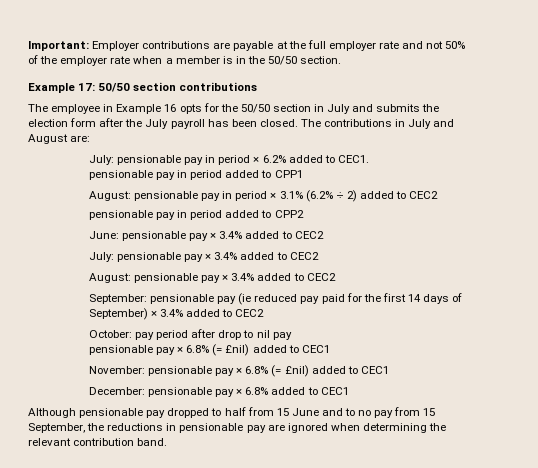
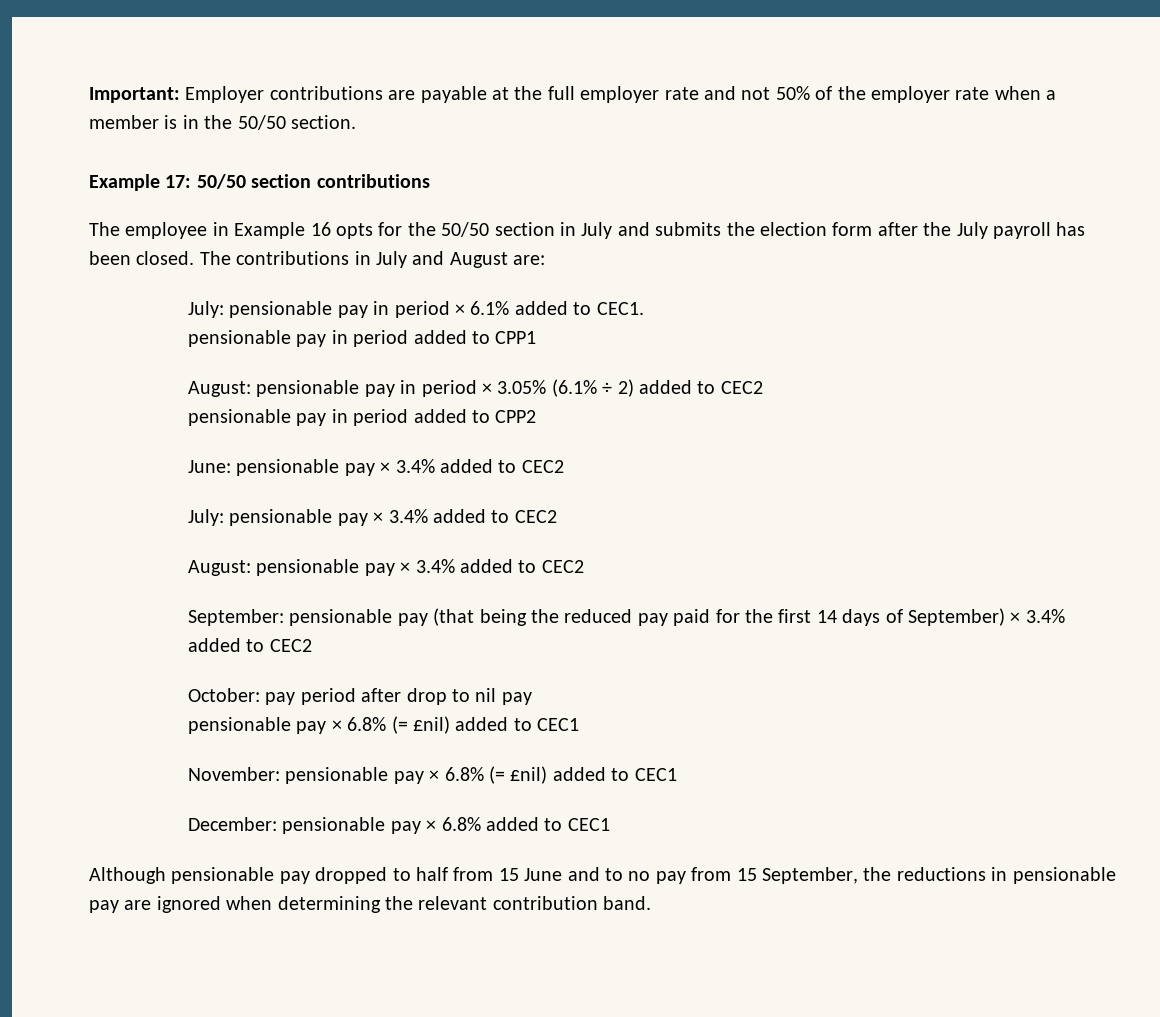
- July: pensionable pay in period × 6.2% added to CEC1.
+ July: pensionable pay in period × 6.1% added to CEC1.
- August: pensionable pay in period × 3.1% (6.2% ÷ 2) added to CEC2
+ August: pensionable pay in period × 3.05% (6.1% ÷ 2) added to CEC2
- September: pensionable pay (ie reduced pay paid for the first 14 days of September) × 3.4% added to CEC2
+ September: pensionable pay (that being the reduced pay paid for the first 14 days of September) × 3.4% added to CEC2

